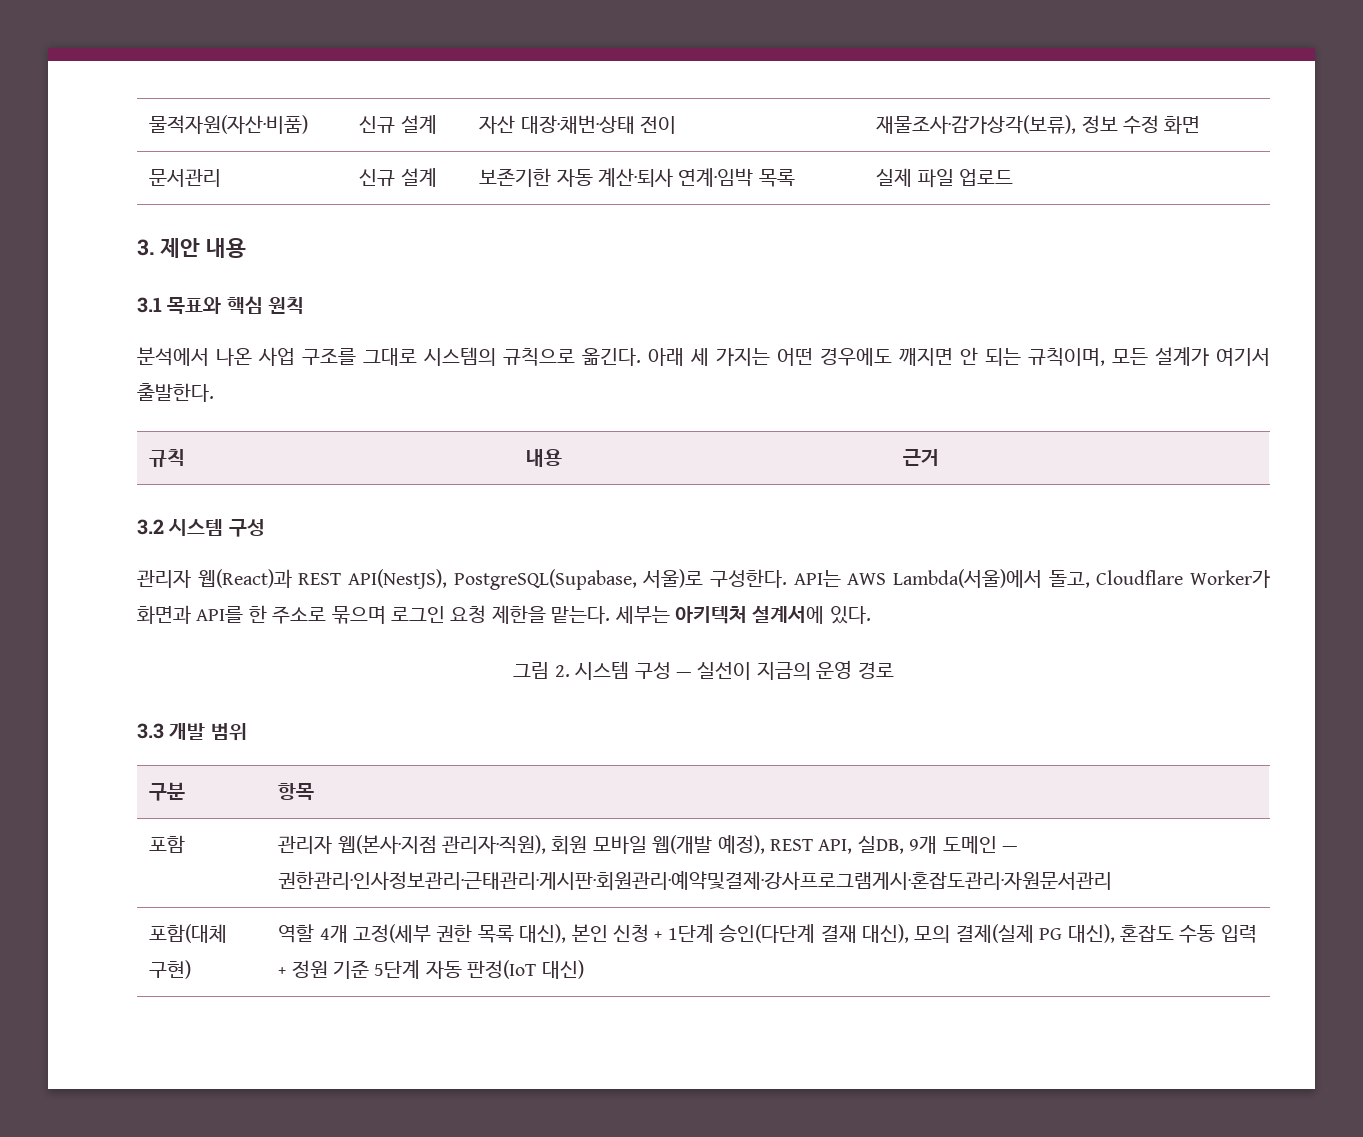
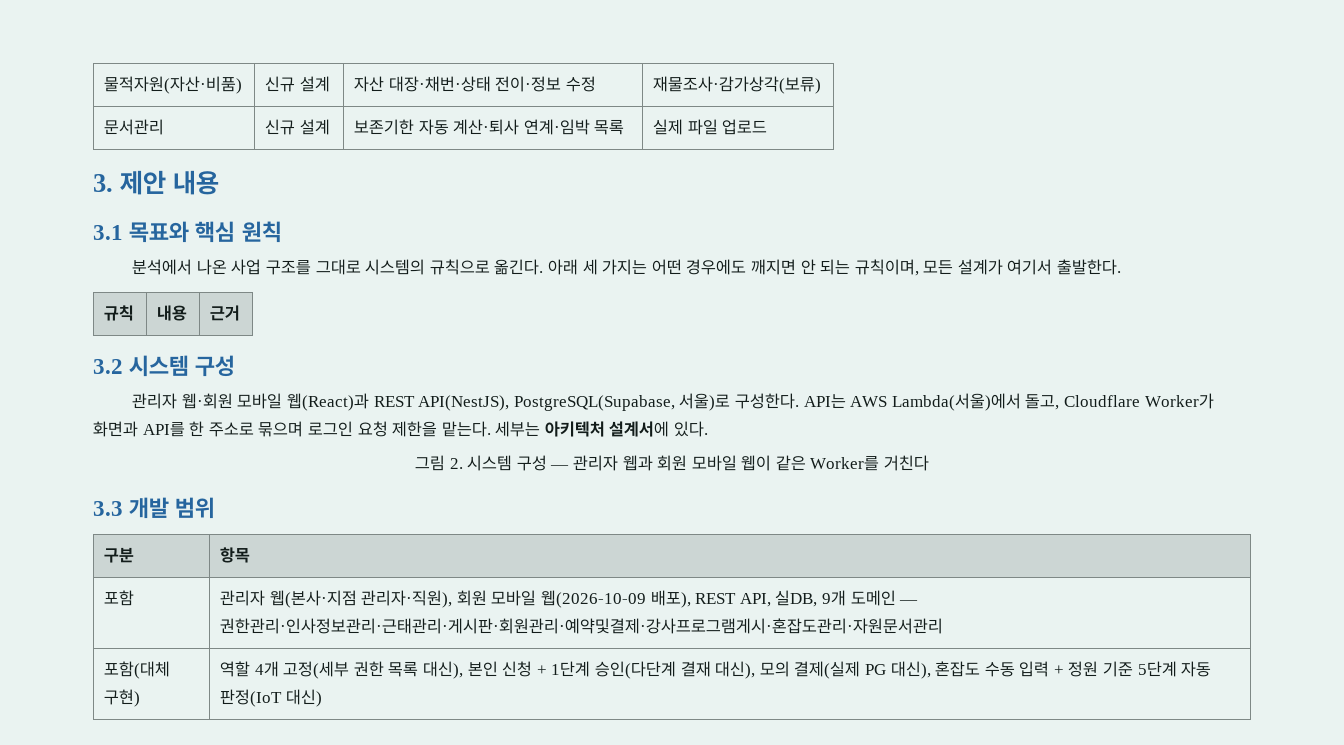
- 물적자원(자산·비품) | 신규 설계 | 자산 대장·채번·상태 전이 | 재물조사·감가상각(보류), 정보 수정 화면
+ 물적자원(자산·비품) | 신규 설계 | 자산 대장·채번·상태 전이·정보 수정 | 재물조사·감가상각(보류)
- 관리자 웹(React)과 REST API(NestJS), PostgreSQL(Supabase, 서울)로 구성한다.
+ 관리자 웹·회원 모바일 웹(React)과 REST API(NestJS), PostgreSQL(Supabase, 서울)로 구성한다.
- 그림 2. 시스템 구성 — 실선이 지금의 운영 경로
+ 그림 2. 시스템 구성 — 관리자 웹과 회원 모바일 웹이 같은 Worker를 거친다
- 포함 | 관리자 웹(본사·지점 관리자·직원), 회원 모바일 웹(개발 예정), REST API, 실DB, 9개 도메인 — 권한관리·인사정보관리·근태관리·게시판·회원관리·예약및결제·강사프로그램게시·혼잡도관리·자원문서관리
+ 포함 | 관리자 웹(본사·지점 관리자·직원), 회원 모바일 웹(2026-10-09 배포), REST API, 실DB, 9개 도메인 — 권한관리·인사정보관리·근태관리·게시판·회원관리·예약및결제·강사프로그램게시·혼잡도관리·자원문서관리

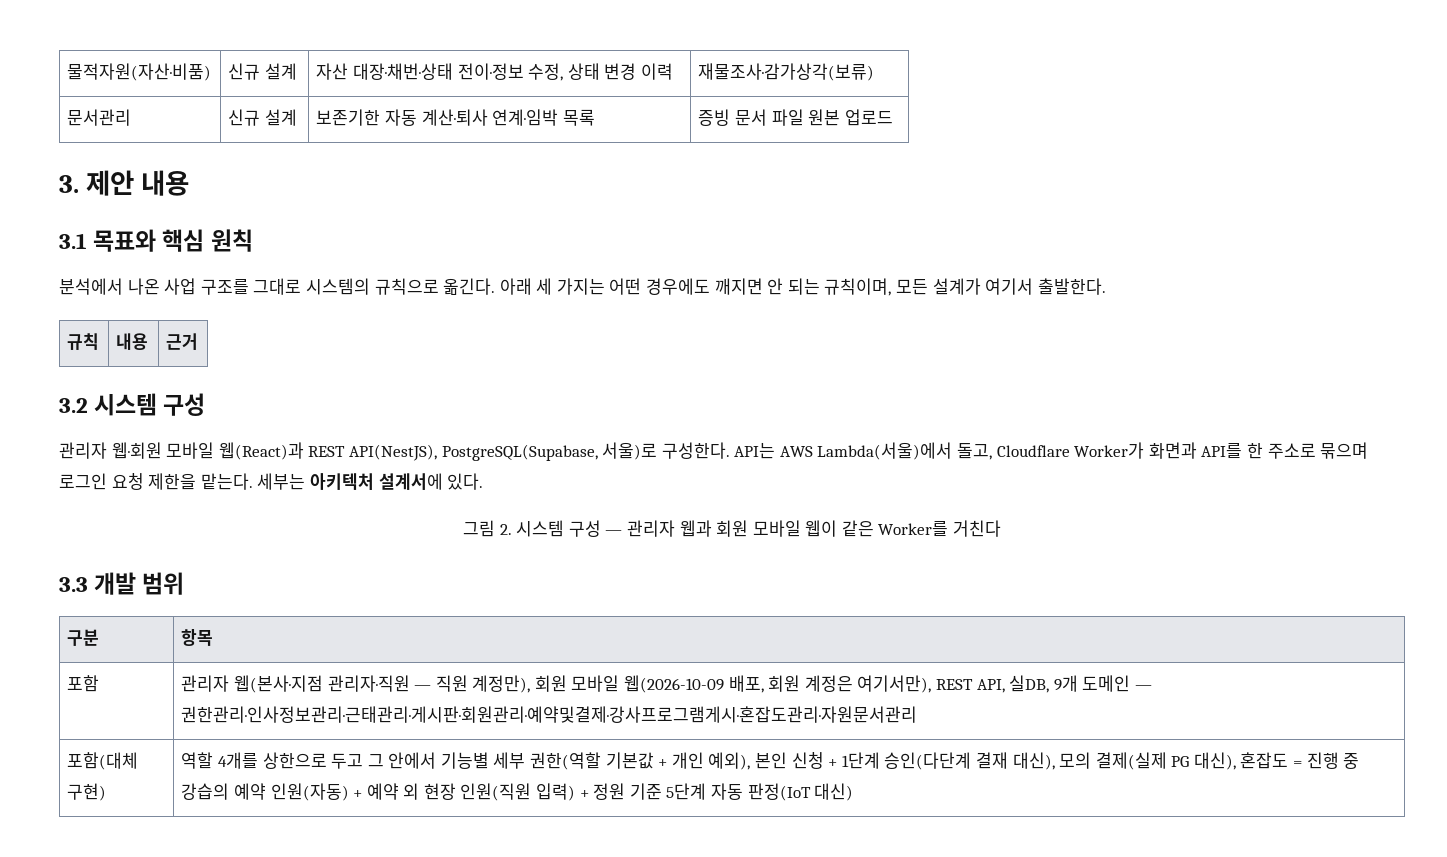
- 물적자원(자산·비품) | 신규 설계 | 자산 대장·채번·상태 전이·정보 수정 | 재물조사·감가상각(보류)
+ 물적자원(자산·비품) | 신규 설계 | 자산 대장·채번·상태 전이·정보 수정, 상태 변경 이력 | 재물조사·감가상각(보류)
- 문서관리 | 신규 설계 | 보존기한 자동 계산·퇴사 연계·임박 목록 | 실제 파일 업로드
+ 문서관리 | 신규 설계 | 보존기한 자동 계산·퇴사 연계·임박 목록 | 증빙 문서 파일 원본 업로드
- 포함 | 관리자 웹(본사·지점 관리자·직원), 회원 모바일 웹(2026-10-09 배포), REST API, 실DB, 9개 도메인 — 권한관리·인사정보관리·근태관리·게시판·회원관리·예약및결제·강사프로그램게시·혼잡도관리·자원문서관리
+ 포함 | 관리자 웹(본사·지점 관리자·직원 — 직원 계정만), 회원 모바일 웹(2026-10-09 배포, 회원 계정은 여기서만), REST API, 실DB, 9개 도메인 — 권한관리·인사정보관리·근태관리·게시판·회원관리·예약및결제·강사프로그램게시·혼잡도관리·자원문서관리
- 역할 4개 고정(세부 권한 목록 대신), 본인 신청 + 1단계 승인(다단계 결재 대신), 모의 결제(실제 PG 대신), 혼잡도 수동 입력 + 정원 기준 5단계 자동 판정(IoT 대신)
+ 역할 4개를 상한으로 두고 그 안에서 기능별 세부 권한(역할 기본값 + 개인 예외), 본인 신청 + 1단계 승인(다단계 결재 대신), 모의 결제(실제 PG 대신), 혼잡도 = 진행 중 강습의 예약 인원(자동) + 예약 외 현장 인원(직원 입력) + 정원 기준 5단계 자동 판정(IoT 대신)

